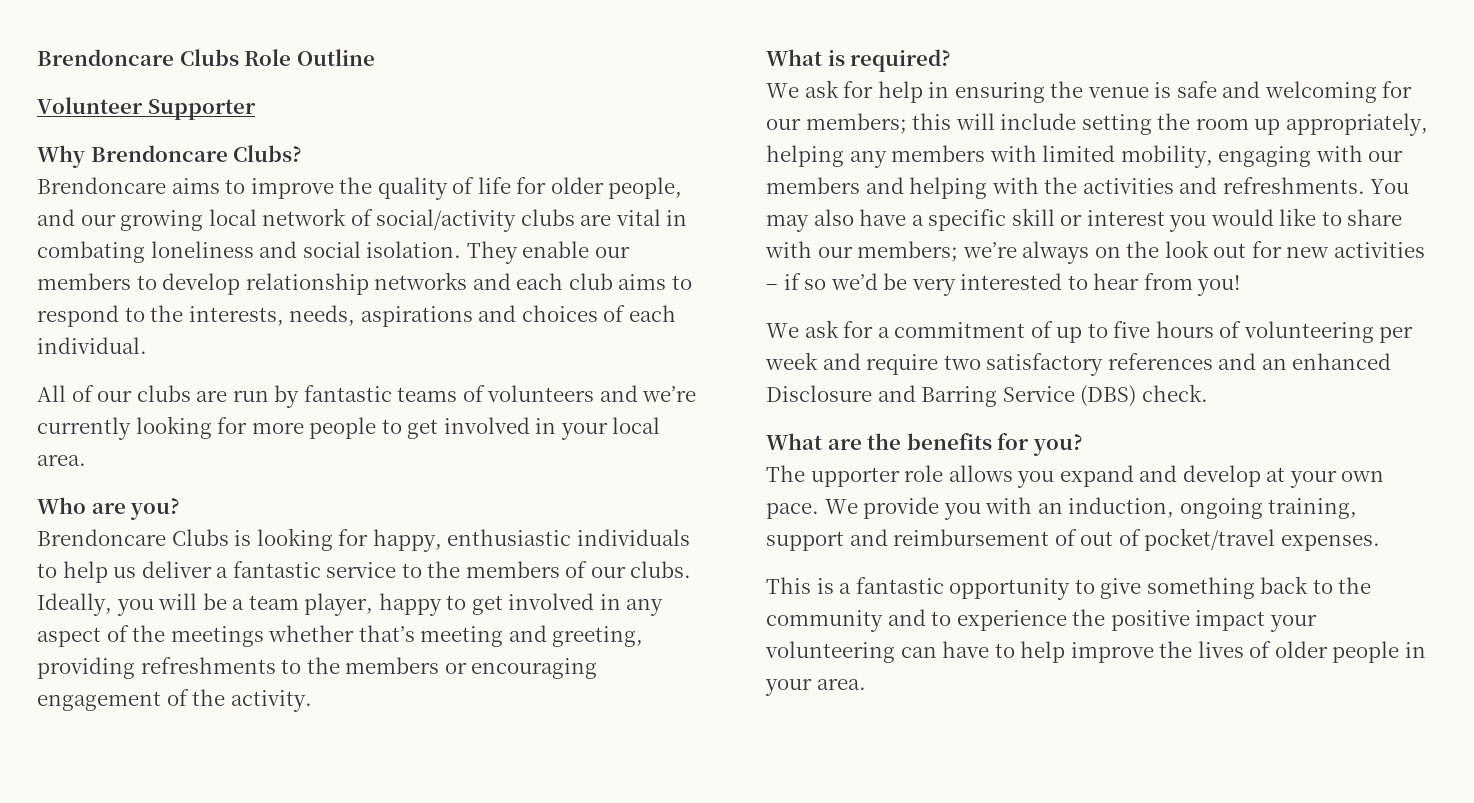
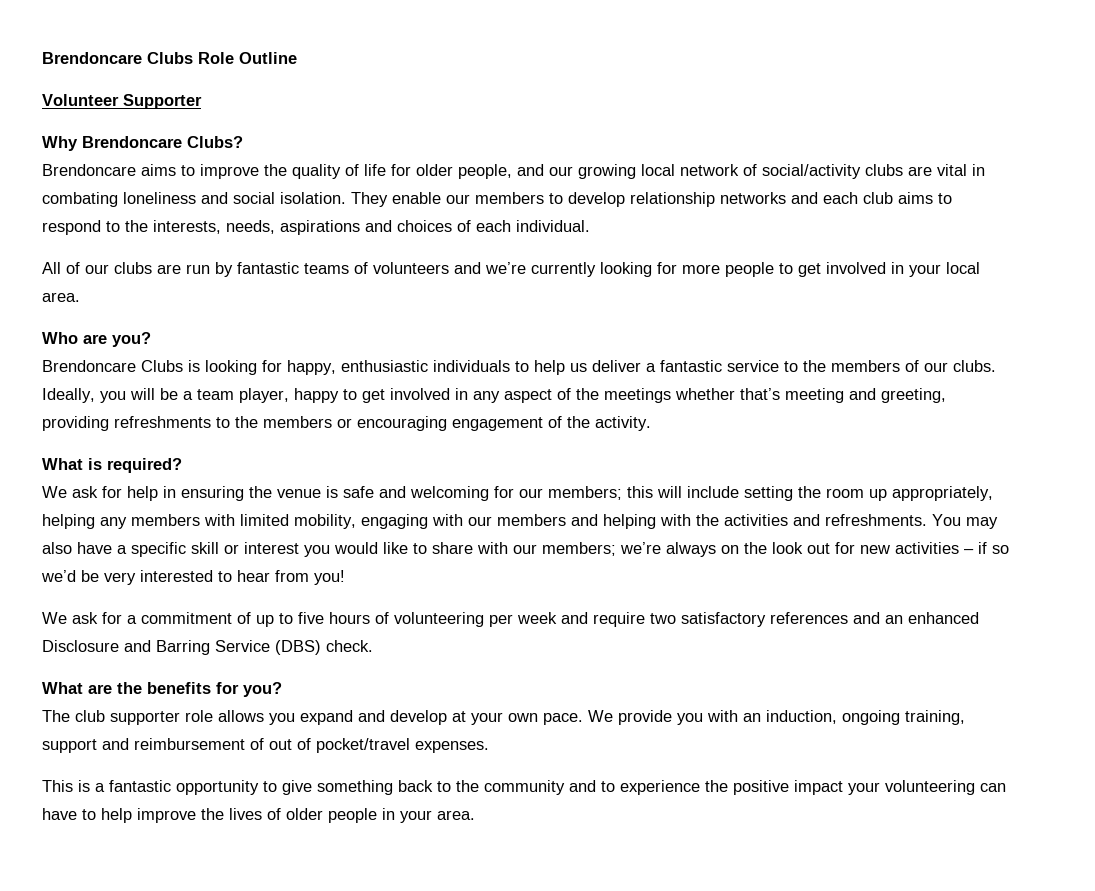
- The upporter role allows you expand and develop at your own pace.
+ The club supporter role allows you expand and develop at your own pace.

